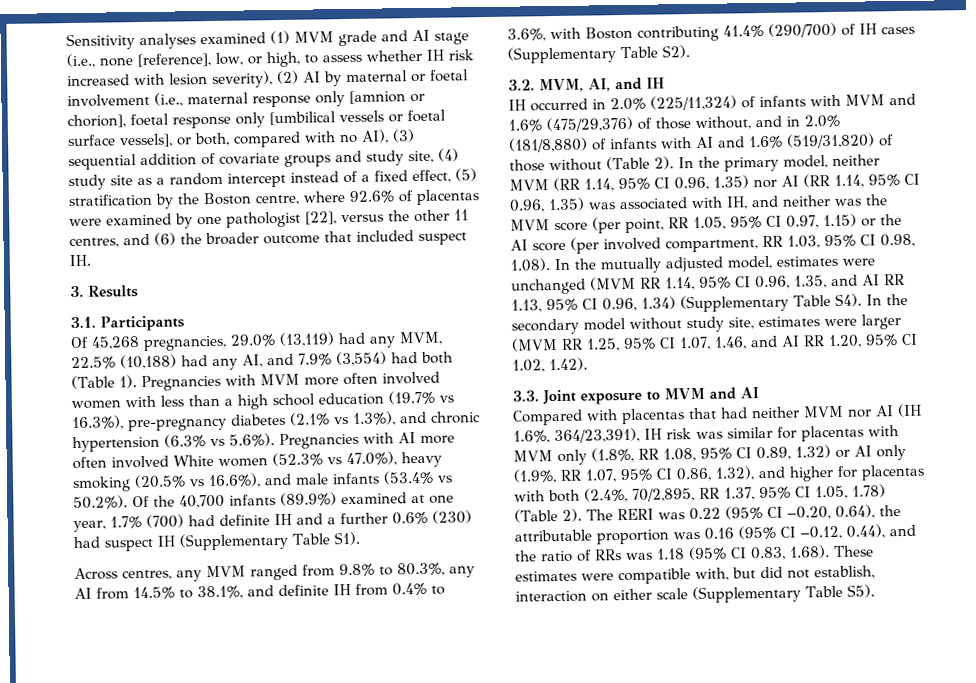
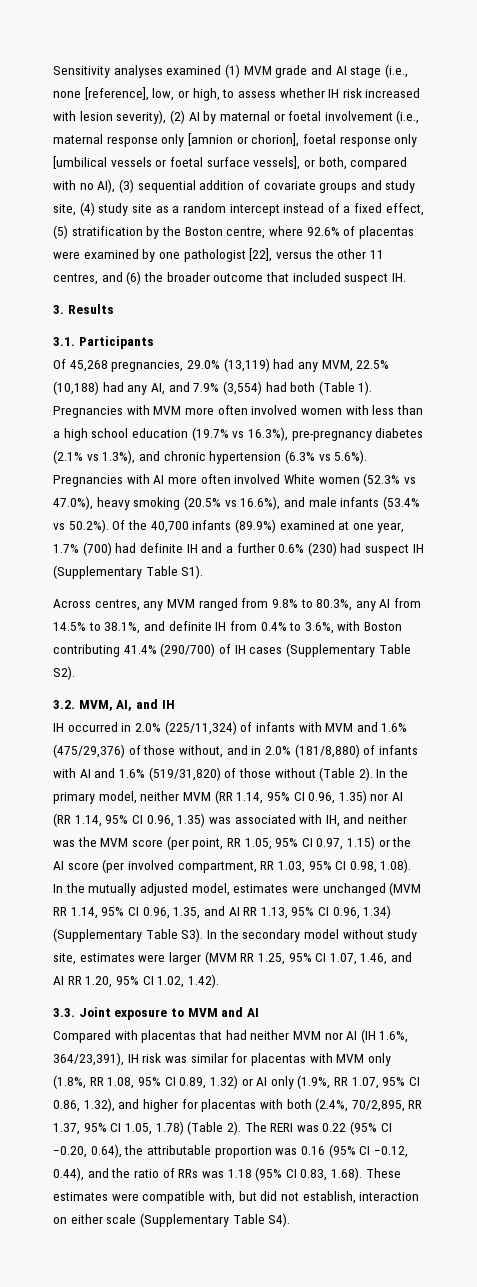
- In the primary model, neither MVM (RR 1.14, 95% CI 0.96, 1.35) nor AI (RR 1.14, 95% CI 0.96, 1.35) was associated with IH, and neither was the MVM score (per point, RR 1.05, 95% CI 0.97, 1.15) or the AI score (per involved compartment, RR 1.03, 95% CI 0.98, 1.08). In the mutually adjusted model, estimates were unchanged (MVM RR 1.14, 95% CI 0.96, 1.35, and AI RR 1.13, 95% CI 0.96, 1.34) (Supplementary Table S4). In the secondary model without study site, estimates were larger (MVM RR 1.25, 95% CI 1.07, 1.46, and AI RR 1.20, 95% CI 1.02, 1.42).
+ In the primary model, neither MVM (RR 1.14, 95% CI 0.96, 1.35) nor AI (RR 1.14, 95% CI 0.96, 1.35) was associated with IH, and neither was the MVM score (per point, RR 1.05, 95% CI 0.97, 1.15) or the AI score (per involved compartment, RR 1.03, 95% CI 0.98, 1.08). In the mutually adjusted model, estimates were unchanged (MVM RR 1.14, 95% CI 0.96, 1.35, and AI RR 1.13, 95% CI 0.96, 1.34) (Supplementary Table S3). In the secondary model without study site, estimates were larger (MVM RR 1.25, 95% CI 1.07, 1.46, and AI RR 1.20, 95% CI 1.02, 1.42).
- The RERI was 0.22 (95% CI −0.20, 0.64), the attributable proportion was 0.16 (95% CI −0.12, 0.44), and the ratio of RRs was 1.18 (95% CI 0.83, 1.68). These estimates were compatible with, but did not establish, interaction on either scale (Supplementary Table S5).
+ The RERI was 0.22 (95% CI −0.20, 0.64), the attributable proportion was 0.16 (95% CI −0.12, 0.44), and the ratio of RRs was 1.18 (95% CI 0.83, 1.68). These estimates were compatible with, but did not establish, interaction on either scale (Supplementary Table S4).

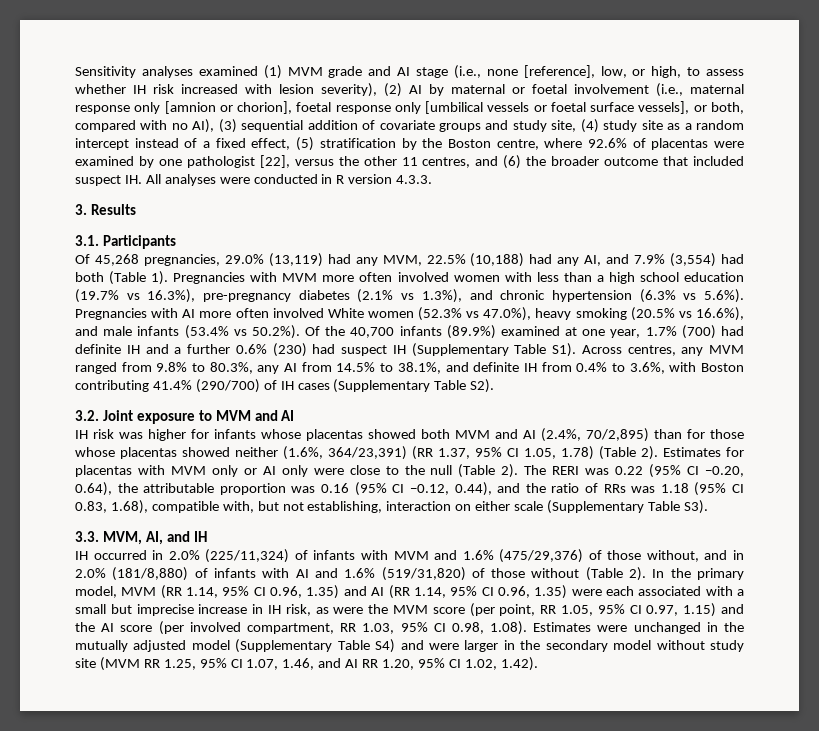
- Sensitivity analyses examined (1) MVM grade and AI stage (i.e., none [reference], low, or high, to assess whether IH risk increased with lesion severity), (2) AI by maternal or foetal involvement (i.e., maternal response only [amnion or chorion], foetal response only [umbilical vessels or foetal surface vessels], or both, compared with no AI), (3) sequential addition of covariate groups and study site, (4) study site as a random intercept instead of a fixed effect, (5) stratification by the Boston centre, where 92.6% of placentas were examined by one pathologist [22], versus the other 11 centres, and (6) the broader outcome that included suspect IH.
+ Sensitivity analyses examined (1) MVM grade and AI stage (i.e., none [reference], low, or high, to assess whether IH risk increased with lesion severity), (2) AI by maternal or foetal involvement (i.e., maternal response only [amnion or chorion], foetal response only [umbilical vessels or foetal surface vessels], or both, compared with no AI), (3) sequential addition of covariate groups and study site, (4) study site as a random intercept instead of a fixed effect, (5) stratification by the Boston centre, where 92.6% of placentas were examined by one pathologist [22], versus the other 11 centres, and (6) the broader outcome that included suspect IH. All analyses were conducted in R version 4.3.3.
- Pregnancies with MVM more often involved women with less than a high school education (19.7% vs 16.3%), pre-pregnancy diabetes (2.1% vs 1.3%), and chronic hypertension (6.3% vs 5.6%). Pregnancies with AI more often involved White women (52.3% vs 47.0%), heavy smoking (20.5% vs 16.6%), and male infants (53.4% vs 50.2%). Of the 40,700 infants (89.9%) examined at one year, 1.7% (700) had definite IH and a further 0.6% (230) had suspect IH (Supplementary Table S1).
- Across centres, any MVM ranged from 9.8% to 80.3%, any AI from 14.5% to 38.1%, and definite IH from 0.4% to 3.6%, with Boston contributing 41.4% (290/700) of IH cases (Supplementary Table S2).
+ Pregnancies with MVM more often involved women with less than a high school education (19.7% vs 16.3%), pre-pregnancy diabetes (2.1% vs 1.3%), and chronic hypertension (6.3% vs 5.6%). Pregnancies with AI more often involved White women (52.3% vs 47.0%), heavy smoking (20.5% vs 16.6%), and male infants (53.4% vs 50.2%). Of the 40,700 infants (89.9%) examined at one year, 1.7% (700) had definite IH and a further 0.6% (230) had suspect IH (Supplementary Table S1). Across centres, any MVM ranged from 9.8% to 80.3%, any AI from 14.5% to 38.1%, and definite IH from 0.4% to 3.6%, with Boston contributing 41.4% (290/700) of IH cases (Supplementary Table S2).
- 3.2. MVM, AI, and IH
+ 3.2. Joint exposure to MVM and AI
+ IH risk was higher for infants whose placentas showed both MVM and AI (2.4%, 70/2,895) than for those whose placentas showed neither (1.6%, 364/23,391) (RR 1.37, 95% CI 1.05, 1.78) (Table 2). Estimates for placentas with MVM only or AI only were close to the null (Table 2). The RERI was 0.22 (95% CI −0.20, 0.64), the attributable proportion was 0.16 (95% CI −0.12, 0.44), and the ratio of RRs was 1.18 (95% CI 0.83, 1.68), compatible with, but not establishing, interaction on either scale (Supplementary Table S3).
+ 3.3. MVM, AI, and IH
- In the primary model, neither MVM (RR 1.14, 95% CI 0.96, 1.35) nor AI (RR 1.14, 95% CI 0.96, 1.35) was associated with IH, and neither was the MVM score (per point, RR 1.05, 95% CI 0.97, 1.15) or the AI score (per involved compartment, RR 1.03, 95% CI 0.98, 1.08). In the mutually adjusted model, estimates were unchanged (MVM RR 1.14, 95% CI 0.96, 1.35, and AI RR 1.13, 95% CI 0.96, 1.34) (Supplementary Table S3). In the secondary model without study site, estimates were larger (MVM RR 1.25, 95% CI 1.07, 1.46, and AI RR 1.20, 95% CI 1.02, 1.42).
+ In the primary model, MVM (RR 1.14, 95% CI 0.96, 1.35) and AI (RR 1.14, 95% CI 0.96, 1.35) were each associated with a small but imprecise increase in IH risk, as were the MVM score (per point, RR 1.05, 95% CI 0.97, 1.15) and the AI score (per involved compartment, RR 1.03, 95% CI 0.98, 1.08). Estimates were unchanged in the mutually adjusted model (Supplementary Table S4) and were larger in the secondary model without study site (MVM RR 1.25, 95% CI 1.07, 1.46, and AI RR 1.20, 95% CI 1.02, 1.42).
- 3.3. Joint exposure to MVM and AI
- Compared with placentas that had neither MVM nor AI (IH 1.6%, 364/23,391), IH risk was similar for placentas with MVM only (1.8%, RR 1.08, 95% CI 0.89, 1.32) or AI only (1.9%, RR 1.07, 95% CI 0.86, 1.32), and higher for placentas with both (2.4%, 70/2,895, RR 1.37, 95% CI 1.05, 1.78) (Table 2). The RERI was 0.22 (95% CI −0.20, 0.64), the attributable proportion was 0.16 (95% CI −0.12, 0.44), and the ratio of RRs was 1.18 (95% CI 0.83, 1.68). These estimates were compatible with, but did not establish, interaction on either scale (Supplementary Table S4).

